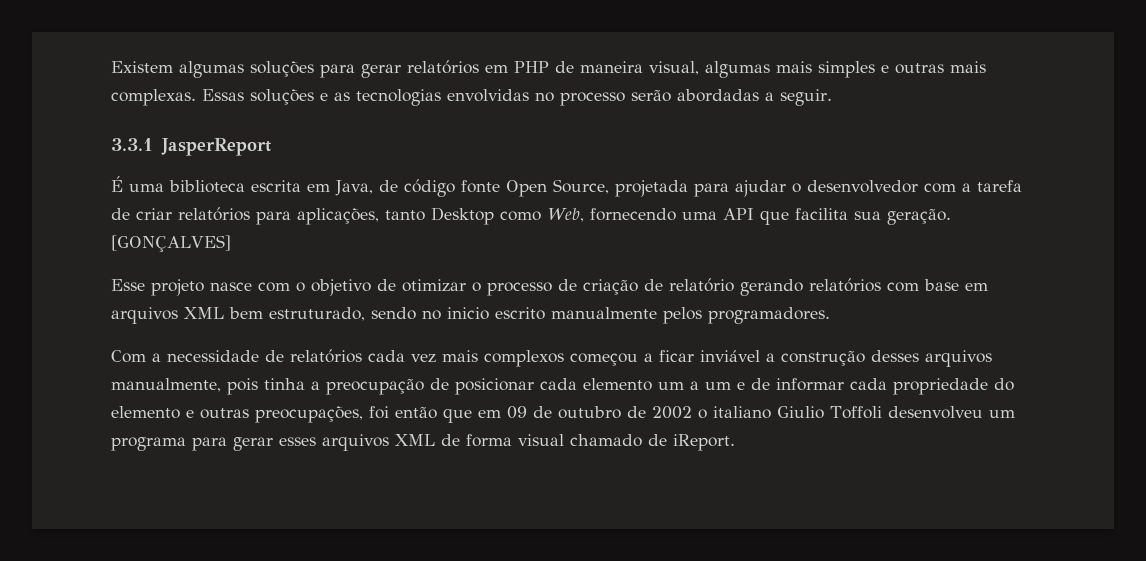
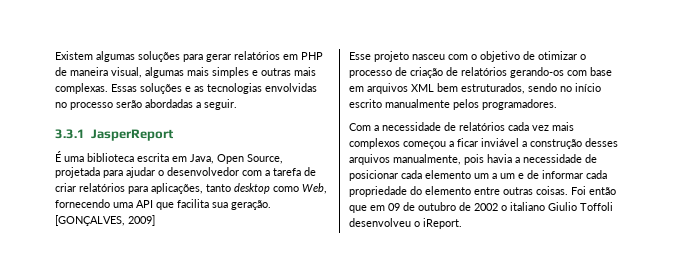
- É uma biblioteca escrita em Java, de código fonte Open Source, projetada para ajudar o desenvolvedor com a tarefa de criar relatórios para aplicações, tanto Desktop como Web, fornecendo uma API que facilita sua geração.
+ É uma biblioteca escrita em Java, Open Source, projetada para ajudar o desenvolvedor com a tarefa de criar relatórios para aplicações, tanto desktop como Web, fornecendo uma API que facilita sua geração.
- [GONÇALVES]
+ [GONÇALVES, 2009]
- Esse projeto nasce com o objetivo de otimizar o processo de criação de relatório gerando relatórios com base em arquivos XML bem estruturado, sendo no inicio escrito manualmente pelos programadores.
+ Esse projeto nasceu com o objetivo de otimizar o processo de criação de relatórios gerando-os com base em arquivos XML bem estruturados, sendo no início escrito manualmente pelos programadores.
- Com a necessidade de relatórios cada vez mais complexos começou a ficar inviável a construção desses arquivos manualmente, pois tinha a preocupação de posicionar cada elemento um a um e de informar cada propriedade do elemento e outras preocupações, foi então que em 09 de outubro de 2002 o italiano Giulio Toffoli desenvolveu um programa para gerar esses arquivos XML de forma visual chamado de iReport.
+ Com a necessidade de relatórios cada vez mais complexos começou a ficar inviável a construção desses arquivos manualmente, pois havia a necessidade de posicionar cada elemento um a um e de informar cada propriedade do elemento entre outras coisas. Foi então que em 09 de outubro de 2002 o italiano Giulio Toffoli desenvolveu o iReport.

